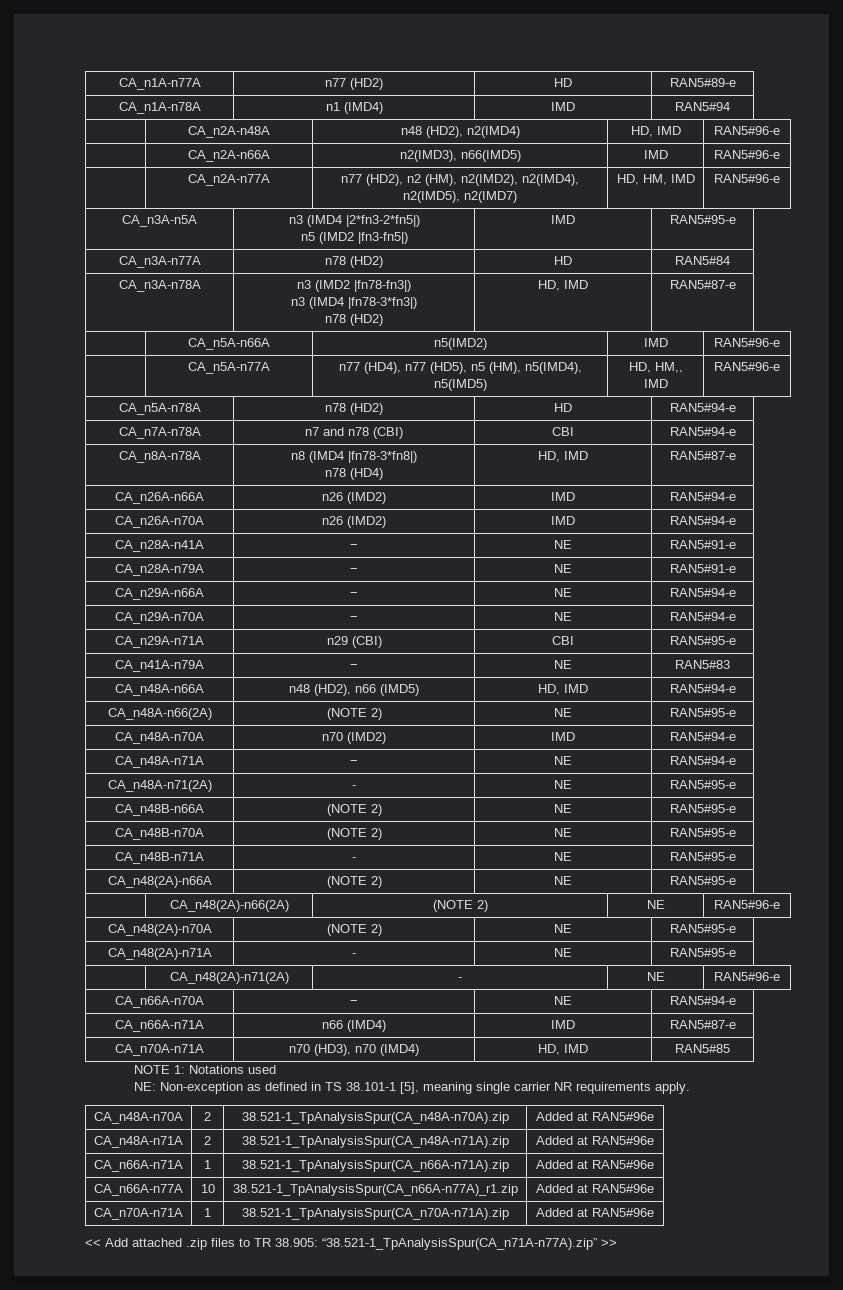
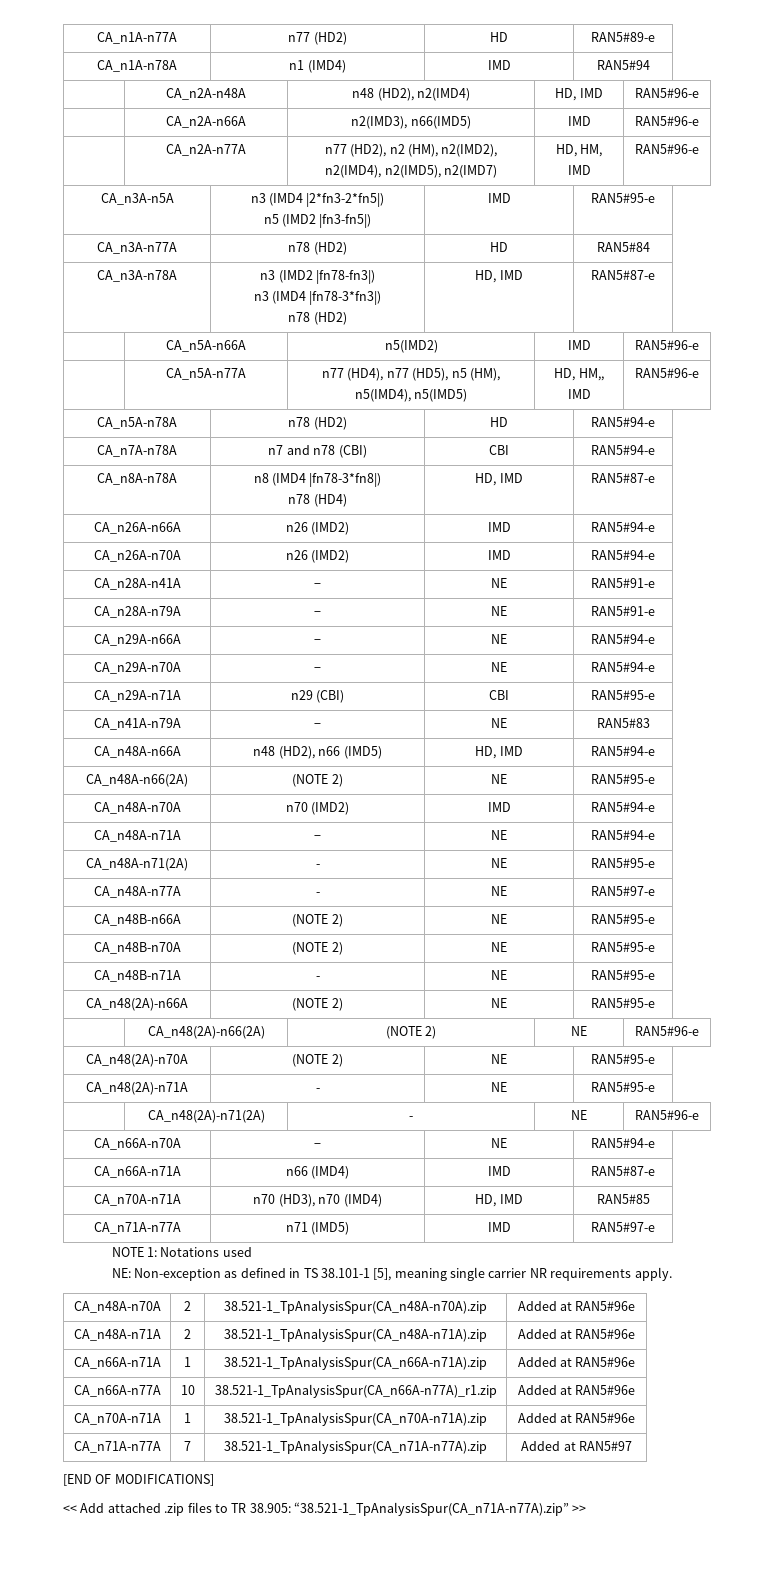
+ CA_n48A-n77A | - | NE | RAN5#97-e
+ CA_n71A-n77A | n71 (IMD5) | IMD | RAN5#97-e
+ CA_n71A-n77A | 7 | 38.521-1_TpAnalysisSpur(CA_n71A-n77A).zip | Added at RAN5#97
+ [END OF MODIFICATIONS]

